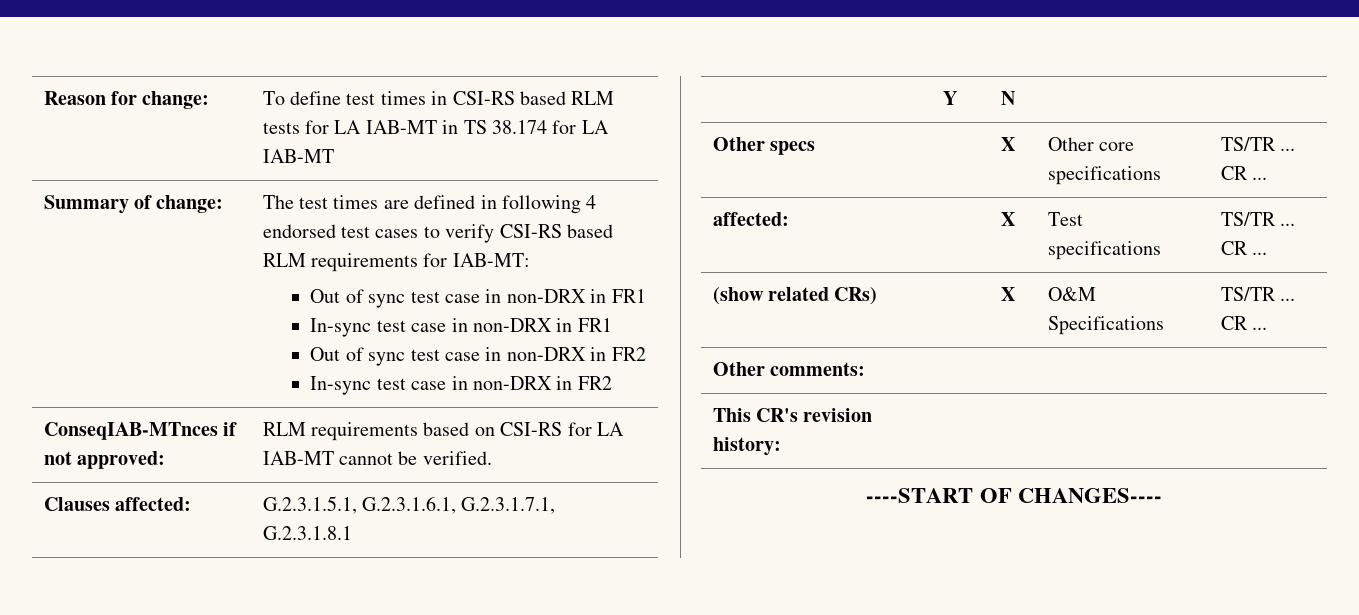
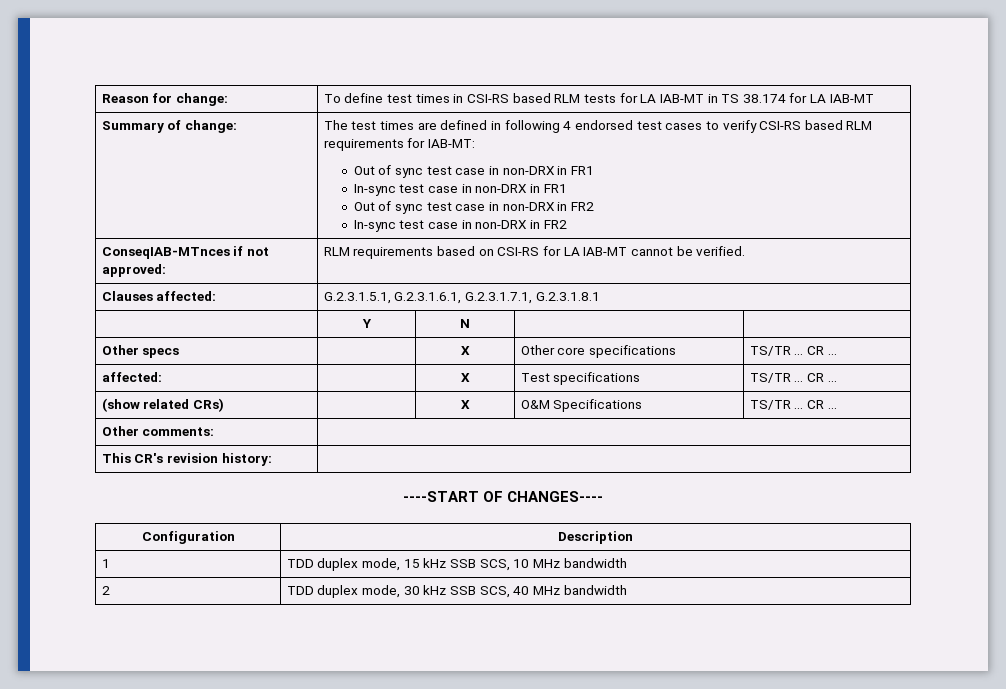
+ Configuration | Description
+ 1 | TDD duplex mode, 15 kHz SSB SCS, 10 MHz bandwidth
+ 2 | TDD duplex mode, 30 kHz SSB SCS, 40 MHz bandwidth

